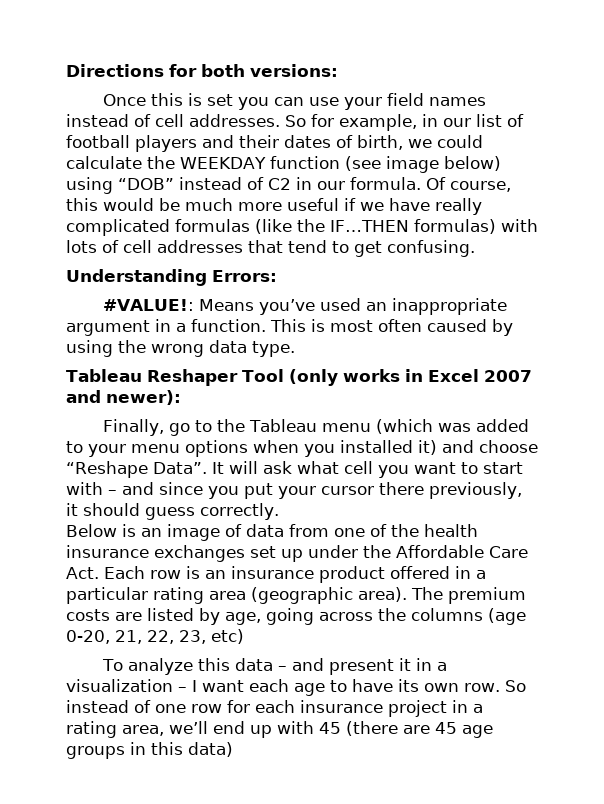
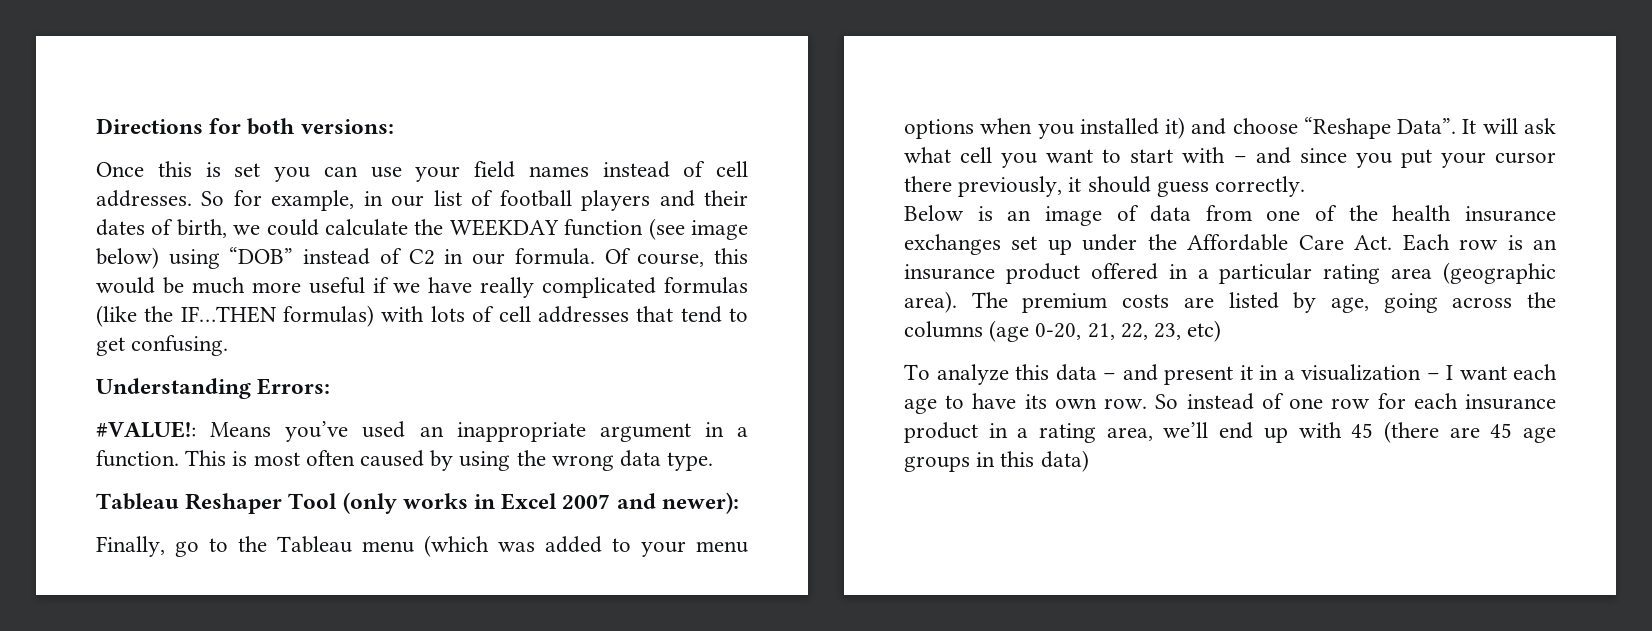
- So instead of one row for each insurance project in a rating area, we’ll end up with 45 (there are 45 age groups in this data)
+ So instead of one row for each insurance product in a rating area, we’ll end up with 45 (there are 45 age groups in this data)

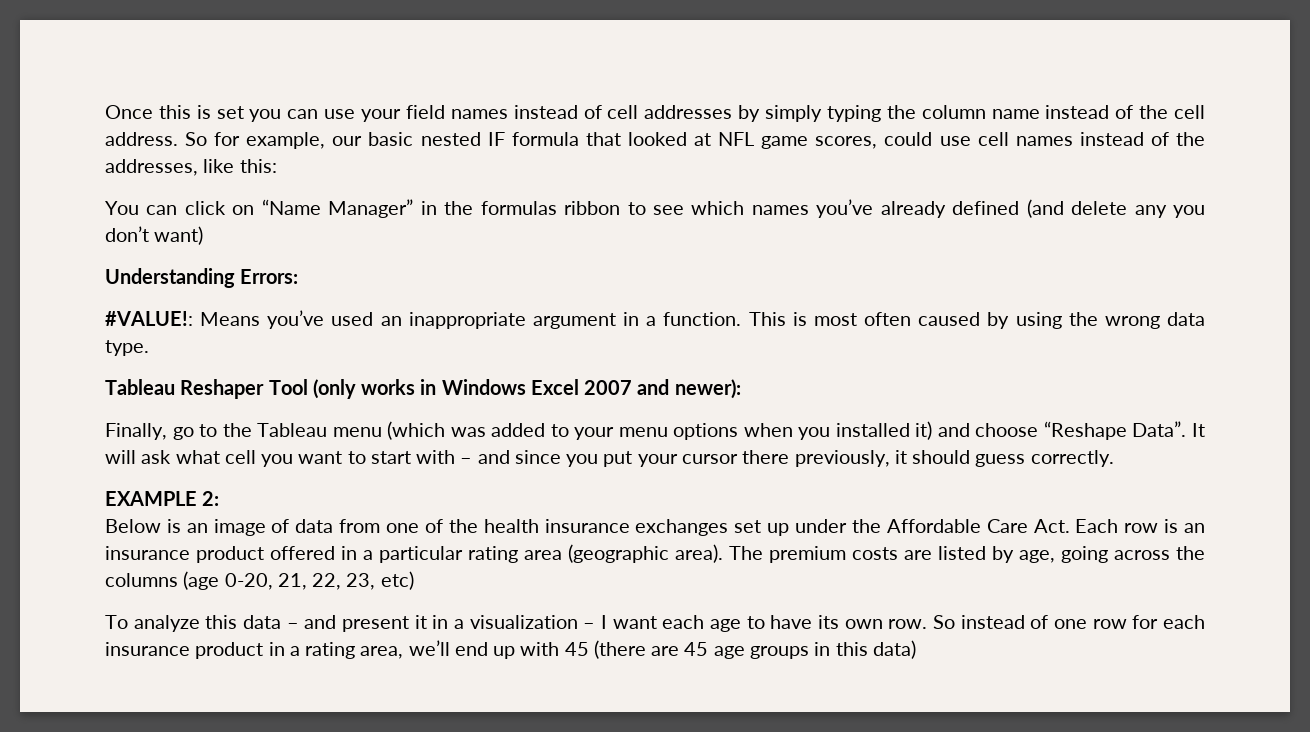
- Directions for both versions:
- Once this is set you can use your field names instead of cell addresses. So for example, in our list of football players and their dates of birth, we could calculate the WEEKDAY function (see image below) using “DOB” instead of C2 in our formula. Of course, this would be much more useful if we have really complicated formulas (like the IF…THEN formulas) with lots of cell addresses that tend to get confusing.
+ Once this is set you can use your field names instead of cell addresses by simply typing the column name instead of the cell address. So for example, our basic nested IF formula that looked at NFL game scores, could use cell names instead of the addresses, like this:
+ You can click on “Name Manager” in the formulas ribbon to see which names you’ve already defined (and delete any you don’t want)
- Tableau Reshaper Tool (only works in Excel 2007 and newer):
+ Tableau Reshaper Tool (only works in Windows Excel 2007 and newer):
+ EXAMPLE 2:

